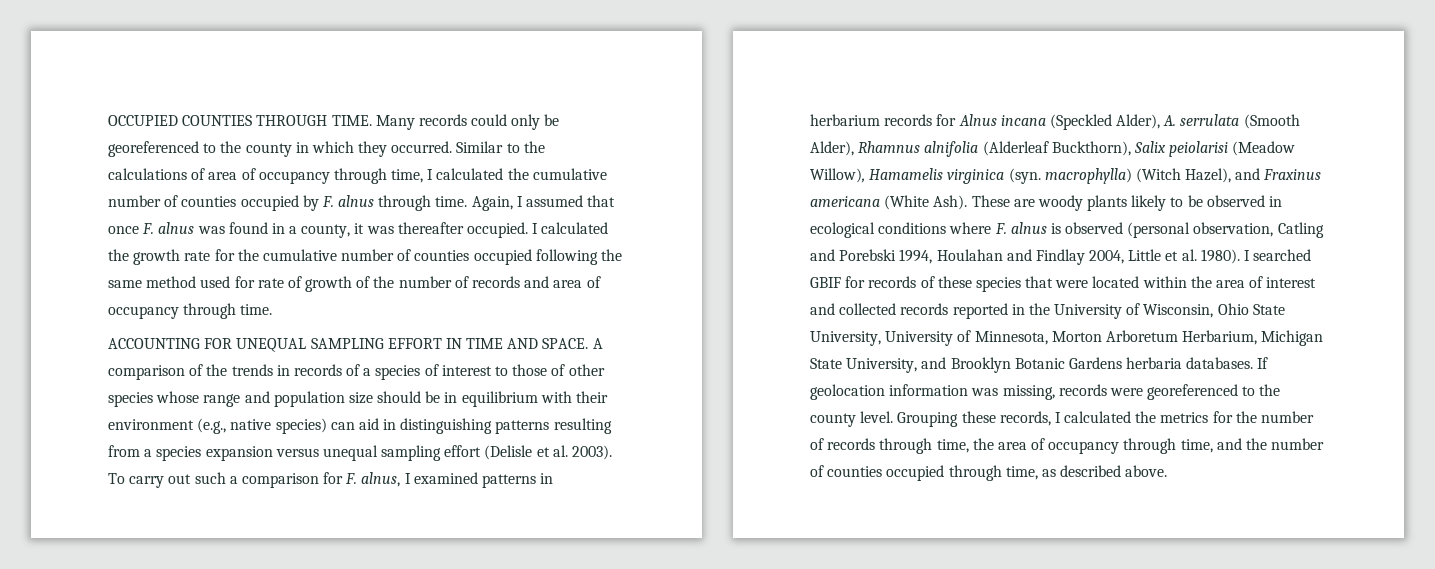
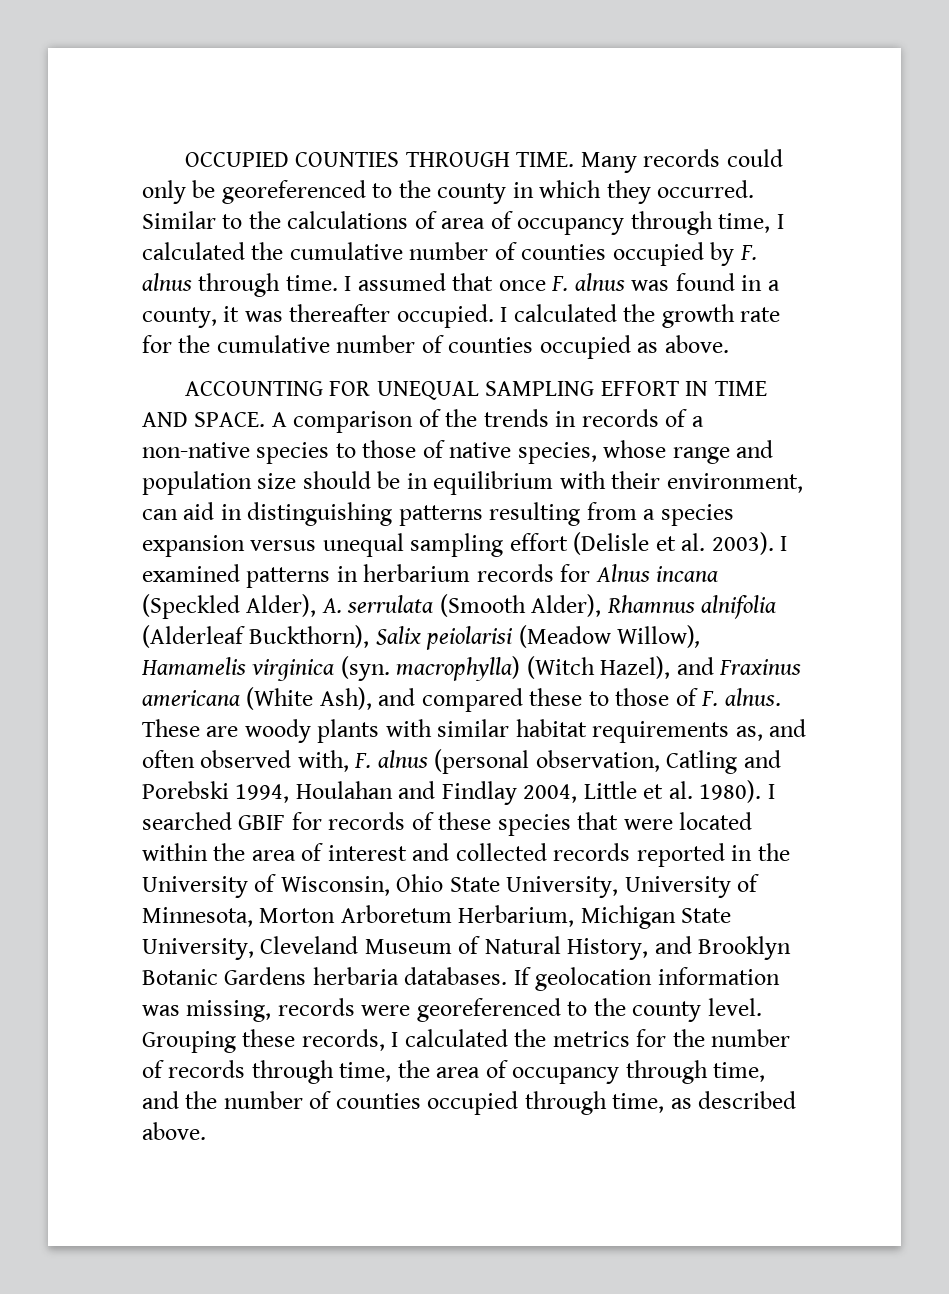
- Again, I assumed that once F. alnus was found in a county, it was thereafter occupied.
+ I assumed that once F. alnus was found in a county, it was thereafter occupied.
- I calculated the growth rate for the cumulative number of counties occupied following the same method used for rate of growth of the number of records and area of occupancy through time.
+ I calculated the growth rate for the cumulative number of counties occupied as above.
- A comparison of the trends in records of a species of interest to those of other species whose range and population size should be in equilibrium with their environment (e.g., native species) can aid in distinguishing patterns resulting from a species expansion versus unequal sampling effort (Delisle et al. 2003).
+ A comparison of the trends in records of a non-native species to those of native species, whose range and population size should be in equilibrium with their environment, can aid in distinguishing patterns resulting from a species expansion versus unequal sampling effort (Delisle et al. 2003).
- To carry out such a comparison for F. alnus, I examined patterns in herbarium records for Alnus incana (Speckled Alder), A. serrulata (Smooth Alder), Rhamnus alnifolia (Alderleaf Buckthorn), Salix peiolarisi (Meadow Willow), Hamamelis virginica (syn. macrophylla) (Witch Hazel), and Fraxinus americana (White Ash). These are woody plants likely to be observed in ecological conditions where F. alnus is observed (personal observation, Catling and Porebski 1994, Houlahan and Findlay 2004, Little et al. 1980).
+ I examined patterns in herbarium records for Alnus incana (Speckled Alder), A. serrulata (Smooth Alder), Rhamnus alnifolia (Alderleaf Buckthorn), Salix peiolarisi (Meadow Willow), Hamamelis virginica (syn. macrophylla) (Witch Hazel), and Fraxinus americana (White Ash), and compared these to those of F. alnus. These are woody plants with similar habitat requirements as, and often observed with, F. alnus (personal observation, Catling and Porebski 1994, Houlahan and Findlay 2004, Little et al. 1980).
- I searched GBIF for records of these species that were located within the area of interest and collected records reported in the University of Wisconsin, Ohio State University, University of Minnesota, Morton Arboretum Herbarium, Michigan State University, and Brooklyn Botanic Gardens herbaria databases.
+ I searched GBIF for records of these species that were located within the area of interest and collected records reported in the University of Wisconsin, Ohio State University, University of Minnesota, Morton Arboretum Herbarium, Michigan State University, Cleveland Museum of Natural History, and Brooklyn Botanic Gardens herbaria databases.

